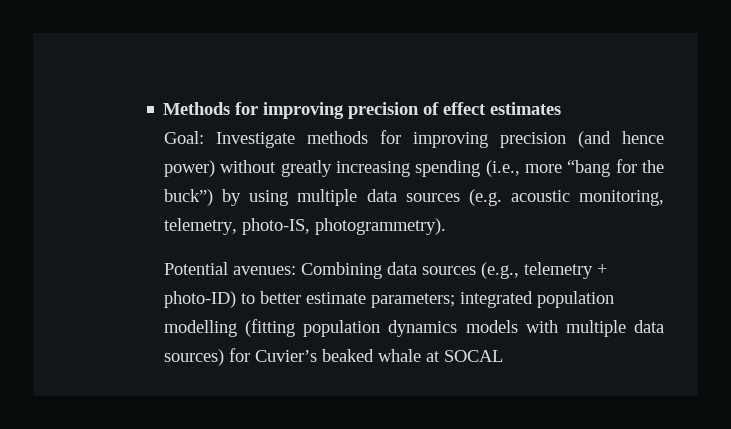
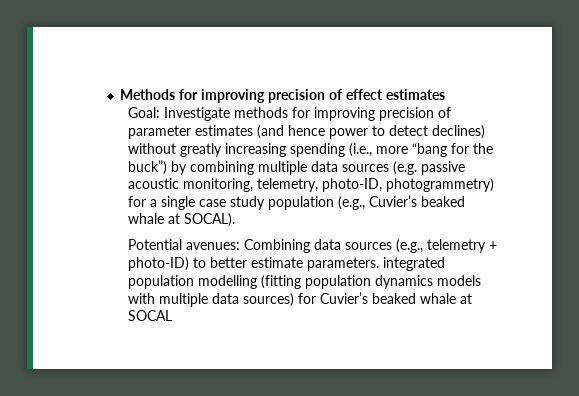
- Goal: Investigate methods for improving precision (and hence power) without greatly increasing spending (i.e., more “bang for the buck”) by using multiple data sources (e.g. acoustic monitoring, telemetry, photo-IS, photogrammetry).
+ Goal: Investigate methods for improving precision of parameter estimates (and hence power to detect declines) without greatly increasing spending (i.e., more “bang for the buck”) by combining multiple data sources (e.g. passive acoustic monitoring, telemetry, photo-ID, photogrammetry) for a single case study population (e.g., Cuvier’s beaked whale at SOCAL).
- Potential avenues: Combining data sources (e.g., telemetry + photo-ID) to better estimate parameters; integrated population modelling (fitting population dynamics models with multiple data sources) for Cuvier’s beaked whale at SOCAL
+ Potential avenues: Combining data sources (e.g., telemetry + photo-ID) to better estimate parameters. integrated population modelling (fitting population dynamics models with multiple data sources) for Cuvier’s beaked whale at SOCAL

